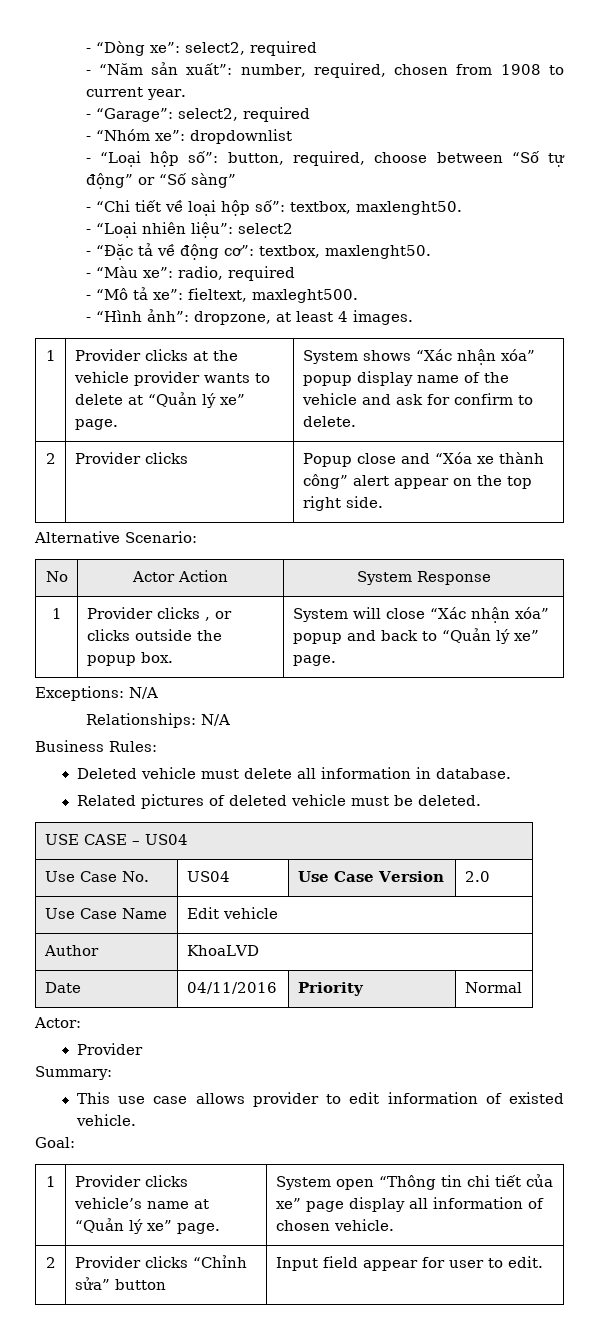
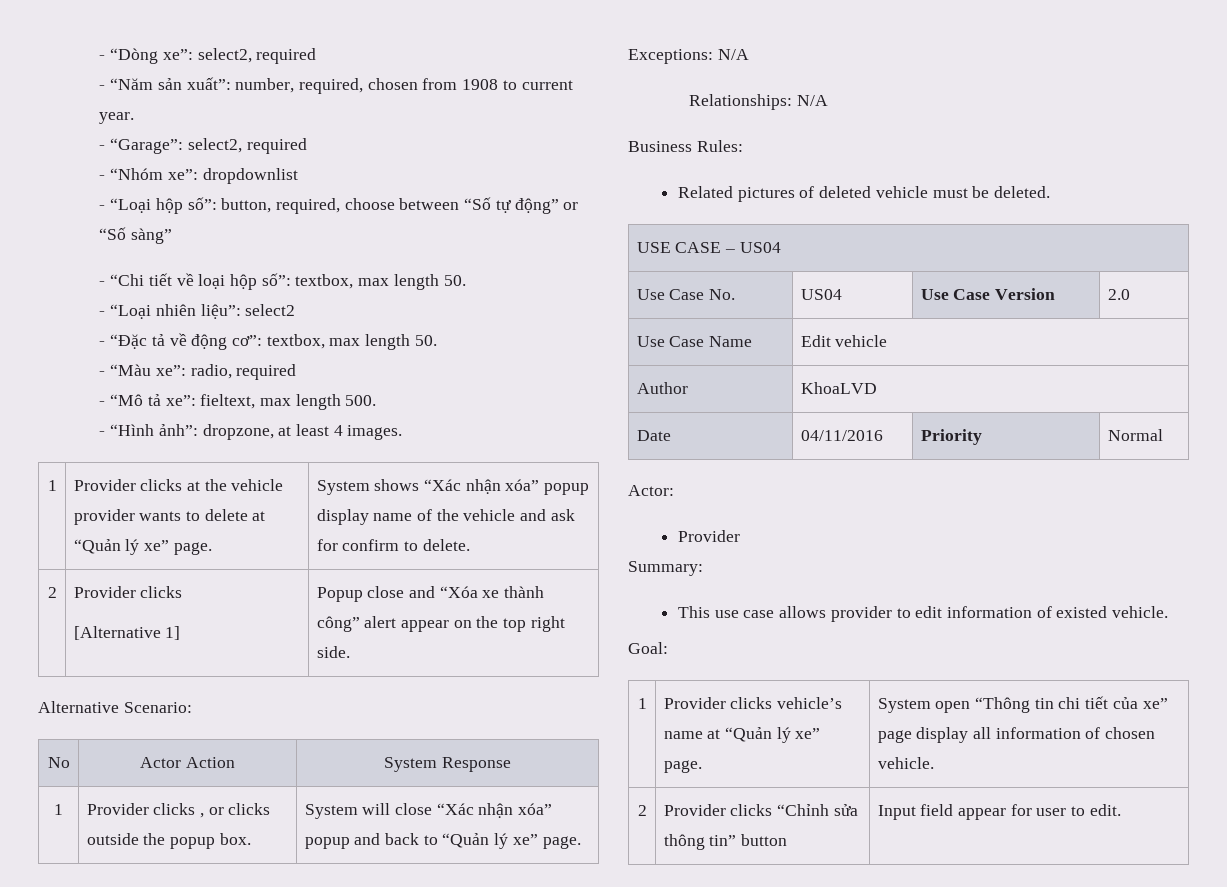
- - “Chi tiết về loại hộp số”: textbox, maxlenght50.
+ - “Chi tiết về loại hộp số”: textbox, max length 50.
- - “Đặc tả về động cơ”: textbox, maxlenght50.
+ - “Đặc tả về động cơ”: textbox, max length 50.
- - “Mô tả xe”: fieltext, maxleght500.
+ - “Mô tả xe”: fieltext, max length 500.
  1 | Provider clicks at the vehicle provider wants to delete at “Quản lý xe” page. | System shows “Xác nhận xóa” popup display name of the vehicle and ask for confirm to delete.
- 2 | Provider clicks | Popup close and “Xóa xe thành công” alert appear on the top right side.
+ 2 | Provider clicks
+ [Alternative 1] | Popup close and “Xóa xe thành công” alert appear on the top right side.
- Deleted vehicle must delete all information in database.
- 2 | Provider clicks “Chỉnh sửa” button | Input field appear for user to edit.
+ 2 | Provider clicks “Chỉnh sửa thông tin” button | Input field appear for user to edit.

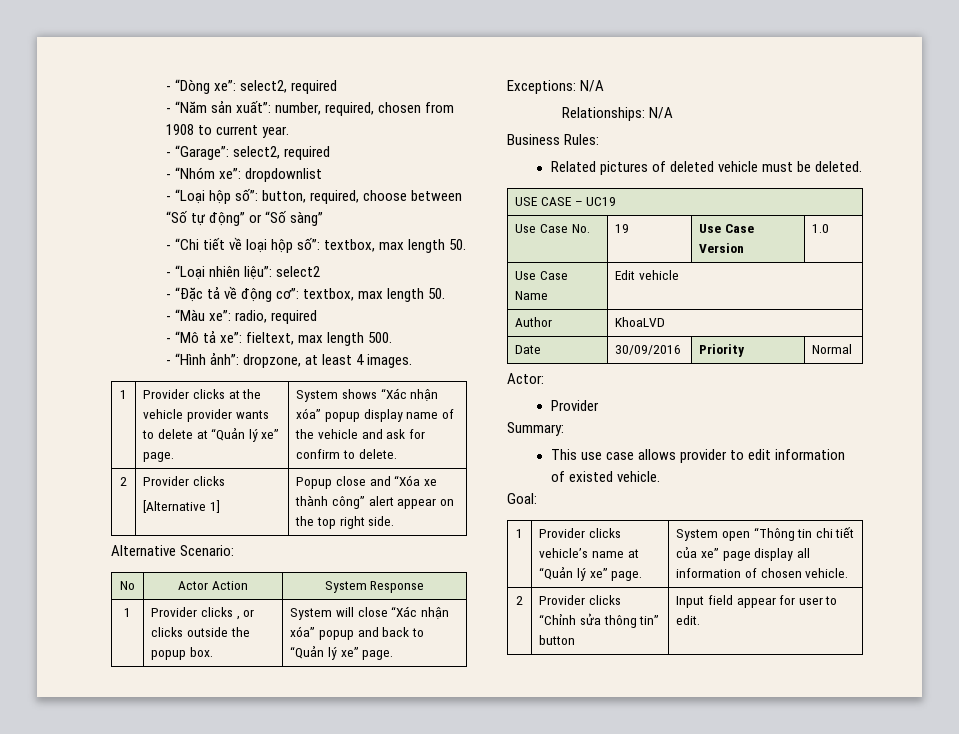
- USE CASE – US04
+ USE CASE – UC19
- Use Case No. | US04 | Use Case Version | 2.0
+ Use Case No. | 19 | Use Case Version | 1.0
- Date | 04/11/2016 | Priority | Normal
+ Date | 30/09/2016 | Priority | Normal

